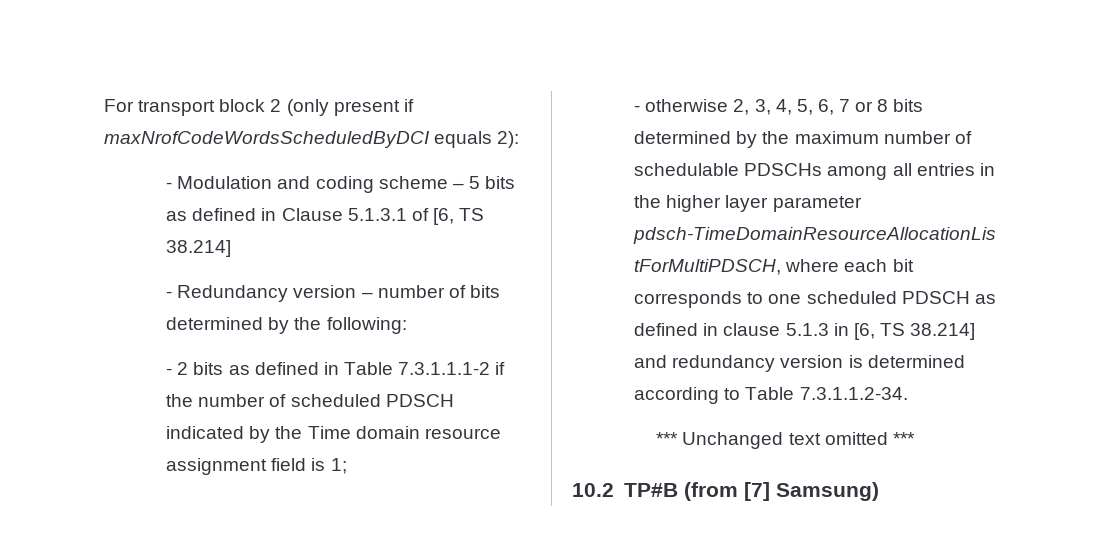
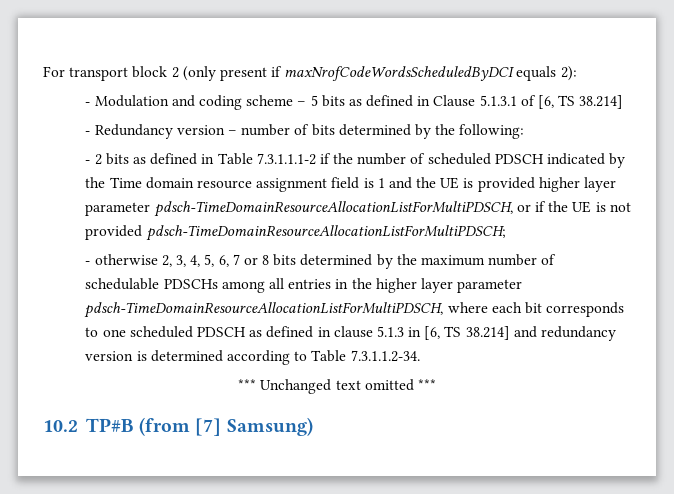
- - 2 bits as defined in Table 7.3.1.1.1-2 if the number of scheduled PDSCH indicated by the Time domain resource assignment field is 1;
+ - 2 bits as defined in Table 7.3.1.1.1-2 if the number of scheduled PDSCH indicated by the Time domain resource assignment field is 1 and the UE is provided higher layer parameter pdsch-TimeDomainResourceAllocationListForMultiPDSCH, or if the UE is not provided pdsch-TimeDomainResourceAllocationListForMultiPDSCH;

